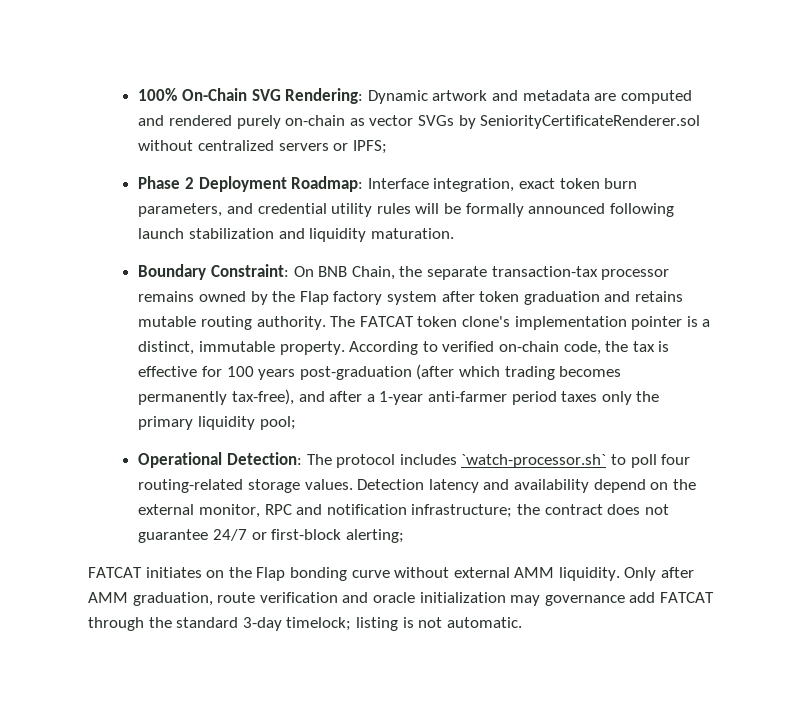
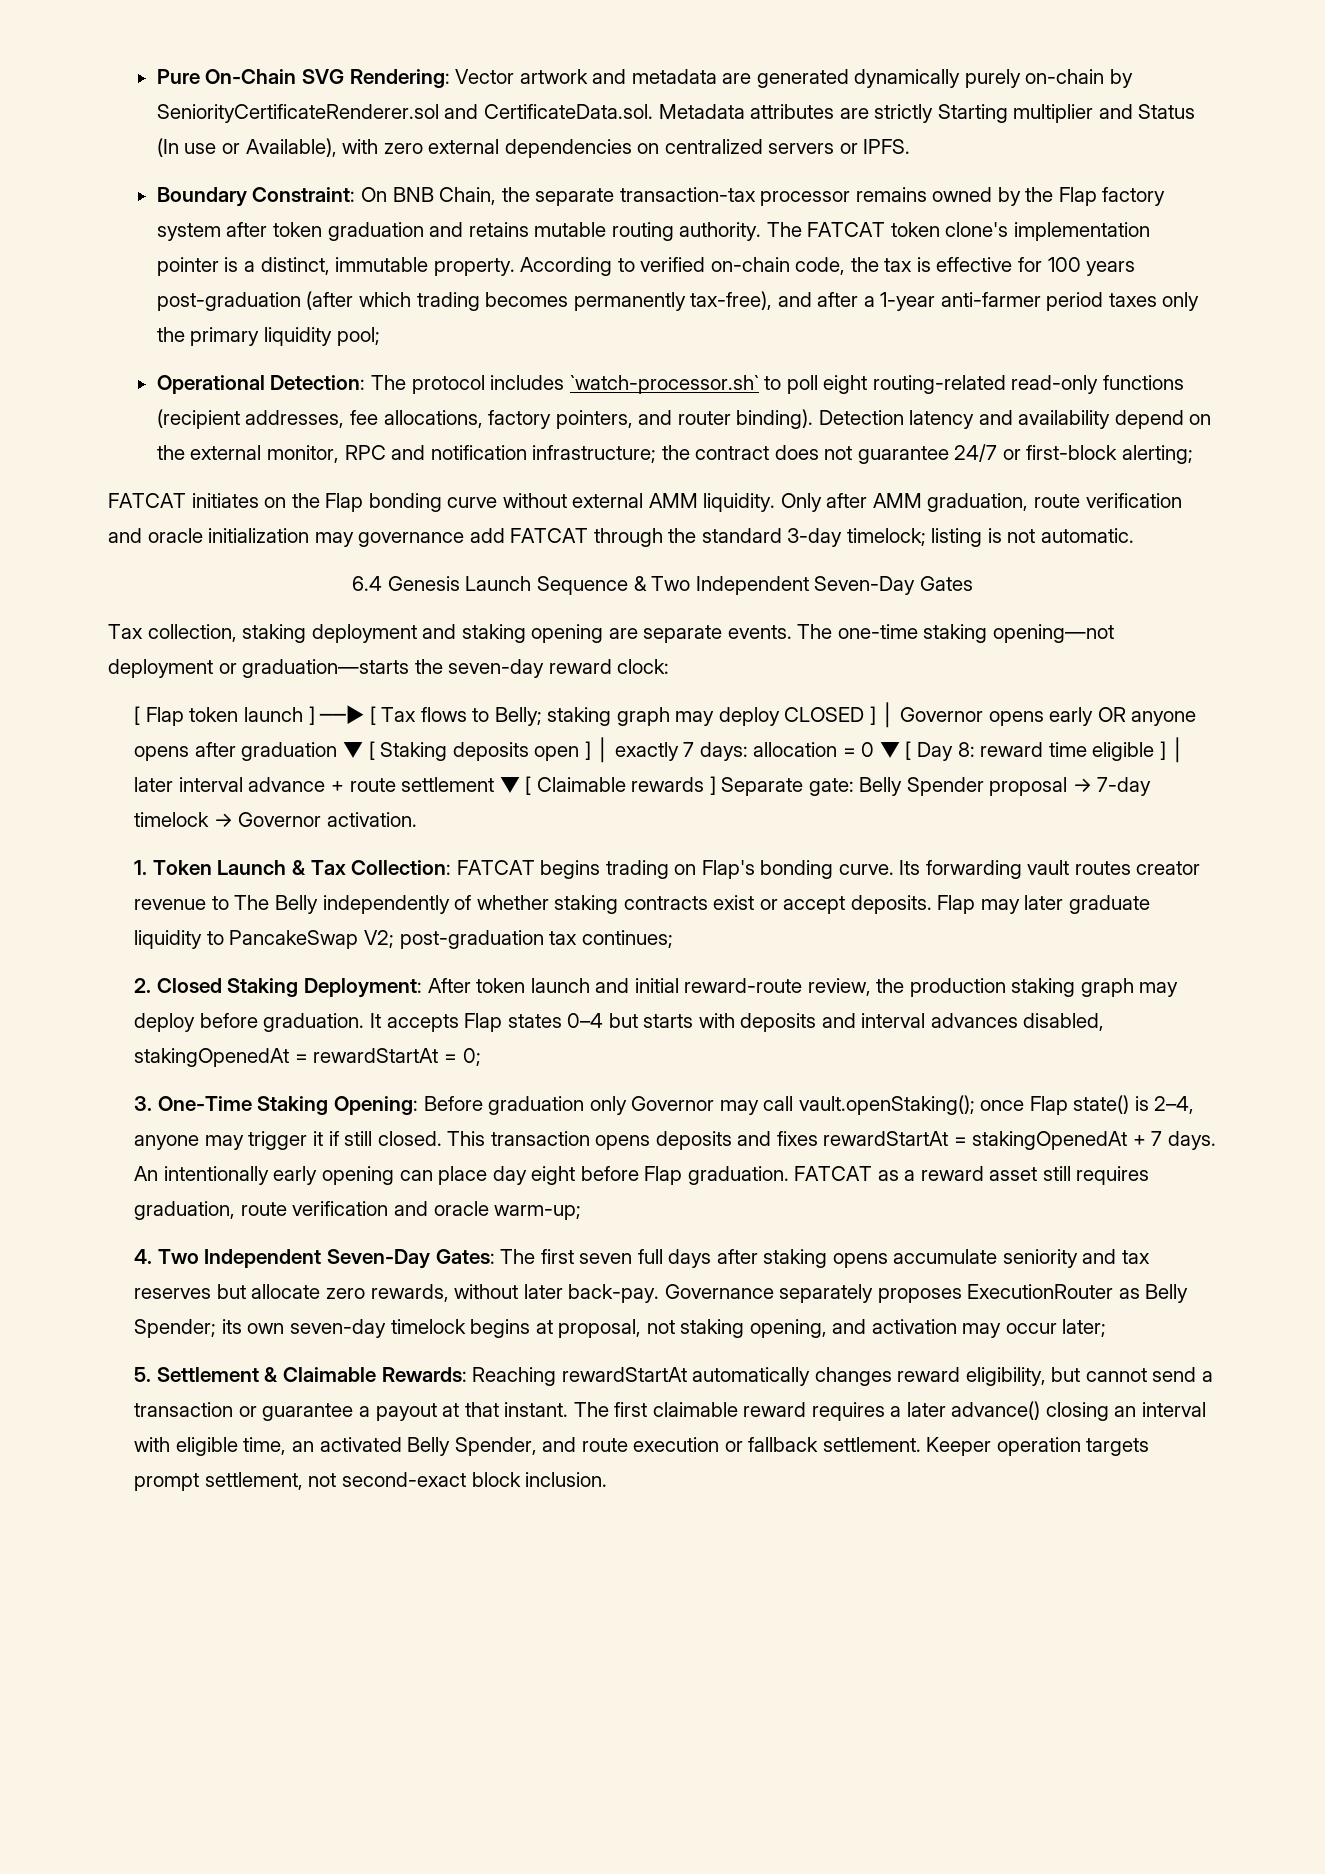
- 100% On-Chain SVG Rendering: Dynamic artwork and metadata are computed and rendered purely on-chain as vector SVGs by SeniorityCertificateRenderer.sol without centralized servers or IPFS;
- Phase 2 Deployment Roadmap: Interface integration, exact token burn parameters, and credential utility rules will be formally announced following launch stabilization and liquidity maturation.
+ Pure On-Chain SVG Rendering: Vector artwork and metadata are generated dynamically purely on-chain by SeniorityCertificateRenderer.sol and CertificateData.sol. Metadata attributes are strictly Starting multiplier and Status (In use or Available), with zero external dependencies on centralized servers or IPFS.
- Operational Detection: The protocol includes `watch-processor.sh` to poll four routing-related storage values.
+ Operational Detection: The protocol includes `watch-processor.sh` to poll eight routing-related read-only functions (recipient addresses, fee allocations, factory pointers, and router binding).
+ 6.4 Genesis Launch Sequence & Two Independent Seven-Day Gates
+ Tax collection, staking deployment and staking opening are separate events. The one-time staking opening—not deployment or graduation—starts the seven-day reward clock:
+ [ Flap token launch ] ──► [ Tax flows to Belly; staking graph may deploy CLOSED ] │ Governor opens early OR anyone opens after graduation ▼ [ Staking deposits open ] │ exactly 7 days: allocation = 0 ▼ [ Day 8: reward time eligible ] │ later interval advance + route settlement ▼ [ Claimable rewards ] Separate gate: Belly Spender proposal → 7-day timelock → Governor activation.
+ 1. Token Launch & Tax Collection: FATCAT begins trading on Flap's bonding curve. Its forwarding vault routes creator revenue to The Belly independently of whether staking contracts exist or accept deposits. Flap may later graduate liquidity to PancakeSwap V2; post-graduation tax continues;
+ 2. Closed Staking Deployment: After token launch and initial reward-route review, the production staking graph may deploy before graduation. It accepts Flap states 0–4 but starts with deposits and interval advances disabled, stakingOpenedAt = rewardStartAt = 0;
+ 3. One-Time Staking Opening: Before graduation only Governor may call vault.openStaking(); once Flap state() is 2–4, anyone may trigger it if still closed. This transaction opens deposits and fixes rewardStartAt = stakingOpenedAt + 7 days. An intentionally early opening can place day eight before Flap graduation. FATCAT as a reward asset still requires graduation, route verification and oracle warm-up;
+ 4. Two Independent Seven-Day Gates: The first seven full days after staking opens accumulate seniority and tax reserves but allocate zero rewards, without later back-pay. Governance separately proposes ExecutionRouter as Belly Spender; its own seven-day timelock begins at proposal, not staking opening, and activation may occur later;
+ 5. Settlement & Claimable Rewards: Reaching rewardStartAt automatically changes reward eligibility, but cannot send a transaction or guarantee a payout at that instant. The first claimable reward requires a later advance() closing an interval with eligible time, an activated Belly Spender, and route execution or fallback settlement. Keeper operation targets prompt settlement, not second-exact block inclusion.

